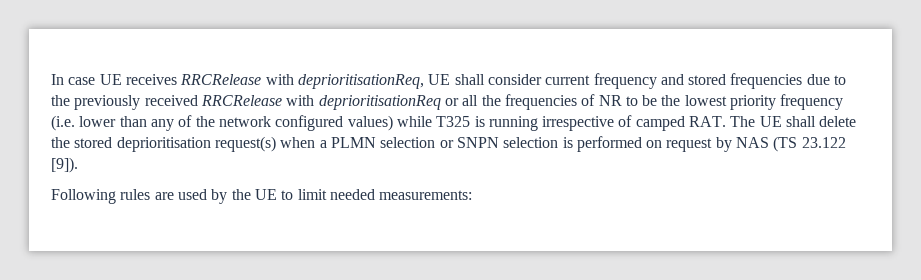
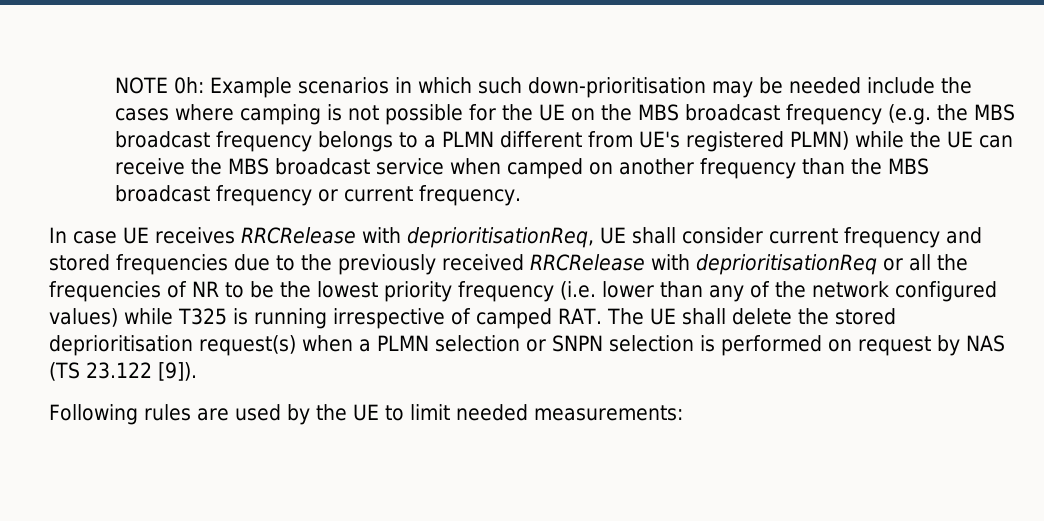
+ NOTE 0h: Example scenarios in which such down-prioritisation may be needed include the cases where camping is not possible for the UE on the MBS broadcast frequency (e.g. the MBS broadcast frequency belongs to a PLMN different from UE's registered PLMN) while the UE can receive the MBS broadcast service when camped on another frequency than the MBS broadcast frequency or current frequency.

